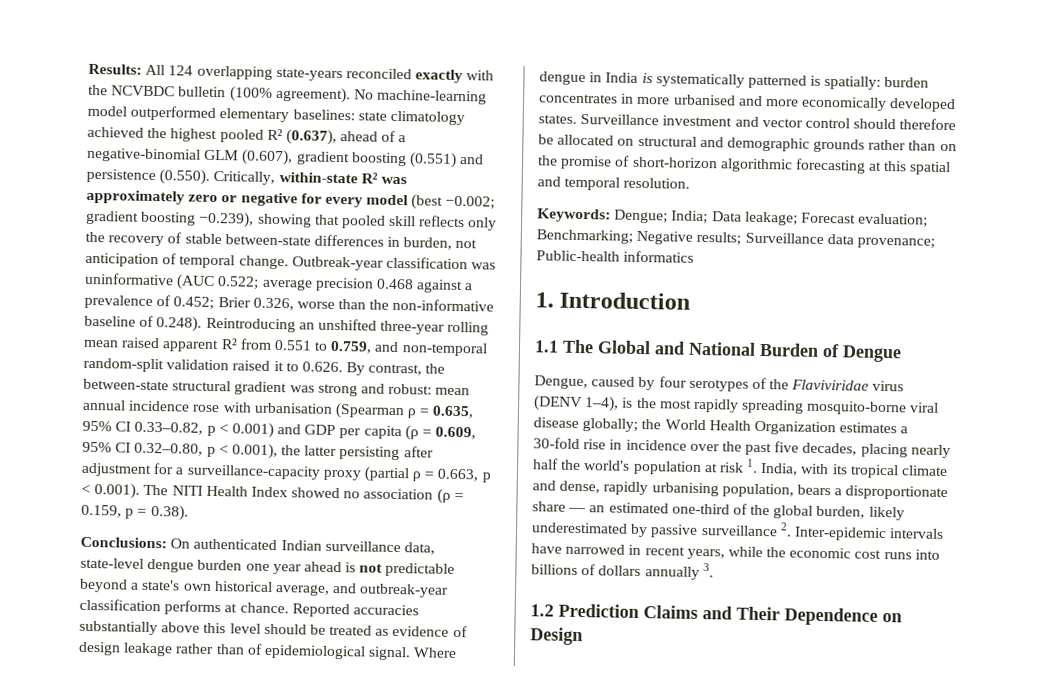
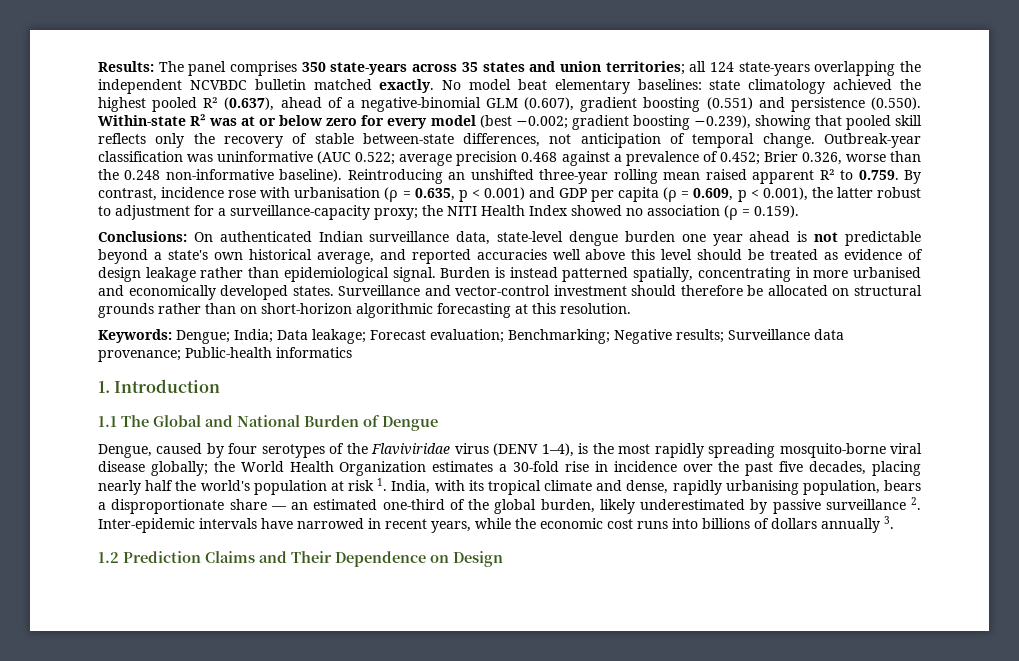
- Results: All 124 overlapping state-years reconciled exactly with the NCVBDC bulletin (100% agreement). No machine-learning model outperformed elementary baselines: state climatology achieved the highest pooled R² (0.637), ahead of a negative-binomial GLM (0.607), gradient boosting (0.551) and persistence (0.550). Critically, within-state R² was approximately zero or negative for every model (best −0.002; gradient boosting −0.239), showing that pooled skill reflects only the recovery of stable between-state differences in burden, not anticipation of temporal change.
+ Results: The panel comprises 350 state-years across 35 states and union territories; all 124 state-years overlapping the independent NCVBDC bulletin matched exactly. No model beat elementary baselines: state climatology achieved the highest pooled R² (0.637), ahead of a negative-binomial GLM (0.607), gradient boosting (0.551) and persistence (0.550). Within-state R² was at or below zero for every model (best −0.002; gradient boosting −0.239), showing that pooled skill reflects only the recovery of stable between-state differences, not anticipation of temporal change.
- Outbreak-year classification was uninformative (AUC 0.522; average precision 0.468 against a prevalence of 0.452; Brier 0.326, worse than the non-informative baseline of 0.248). Reintroducing an unshifted three-year rolling mean raised apparent R² from 0.551 to 0.759, and non-temporal random-split validation raised it to 0.626. By contrast, the between-state structural gradient was strong and robust: mean annual incidence rose with urbanisation (Spearman ρ = 0.635, 95% CI 0.33–0.82, p < 0.001) and GDP per capita (ρ = 0.609, 95% CI 0.32–0.80, p < 0.001), the latter persisting after adjustment for a surveillance-capacity proxy (partial ρ = 0.663, p < 0.001). The NITI Health Index showed no association (ρ = 0.159, p = 0.38).
+ Outbreak-year classification was uninformative (AUC 0.522; average precision 0.468 against a prevalence of 0.452; Brier 0.326, worse than the 0.248 non-informative baseline). Reintroducing an unshifted three-year rolling mean raised apparent R² to 0.759. By contrast, incidence rose with urbanisation (ρ = 0.635, p < 0.001) and GDP per capita (ρ = 0.609, p < 0.001), the latter robust to adjustment for a surveillance-capacity proxy; the NITI Health Index showed no association (ρ = 0.159).
- Conclusions: On authenticated Indian surveillance data, state-level dengue burden one year ahead is not predictable beyond a state's own historical average, and outbreak-year classification performs at chance. Reported accuracies substantially above this level should be treated as evidence of design leakage rather than of epidemiological signal.
+ Conclusions: On authenticated Indian surveillance data, state-level dengue burden one year ahead is not predictable beyond a state's own historical average, and reported accuracies well above this level should be treated as evidence of design leakage rather than epidemiological signal.
- Where dengue in India is systematically patterned is spatially: burden concentrates in more urbanised and more economically developed states.
+ Burden is instead patterned spatially, concentrating in more urbanised and economically developed states.
- Surveillance investment and vector control should therefore be allocated on structural and demographic grounds rather than on the promise of short-horizon algorithmic forecasting at this spatial and temporal resolution.
+ Surveillance and vector-control investment should therefore be allocated on structural grounds rather than on short-horizon algorithmic forecasting at this resolution.

